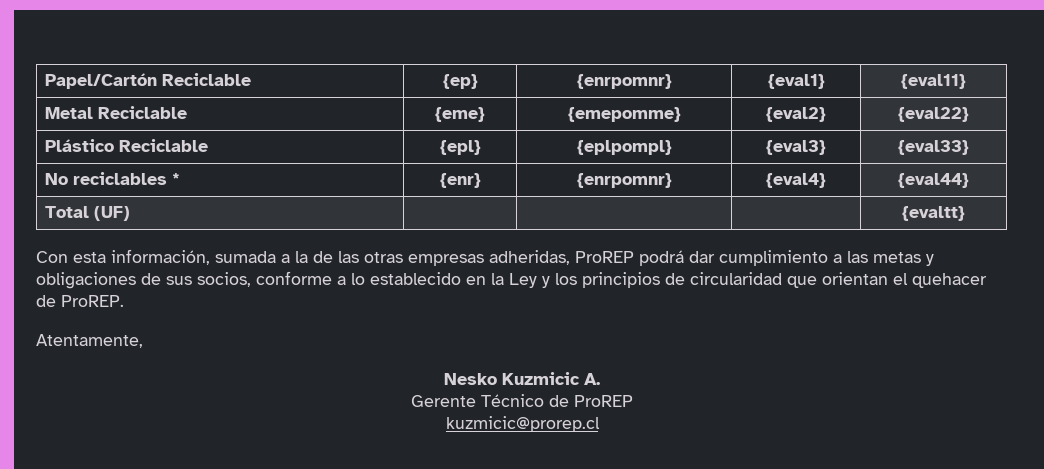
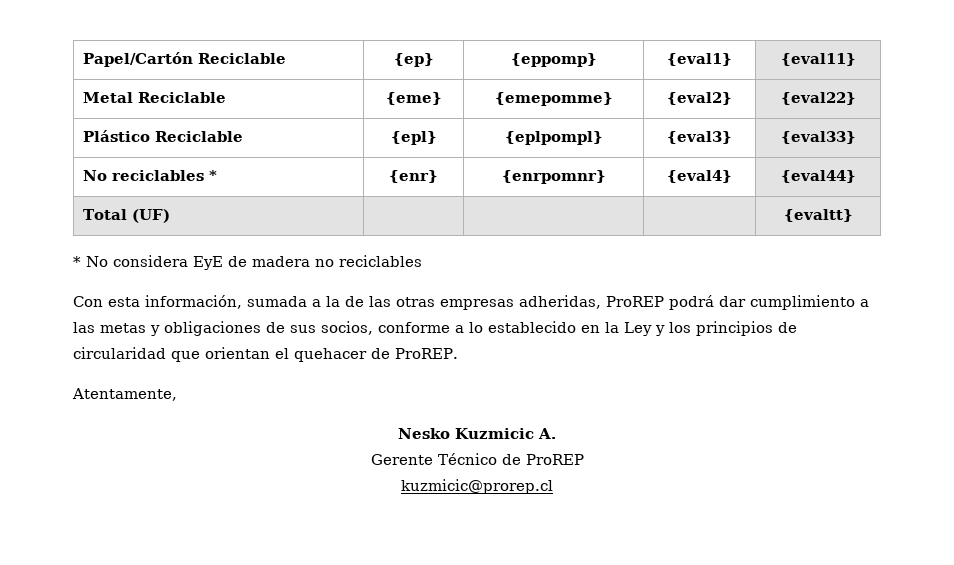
- Papel/Cartón Reciclable | {ep} | {enrpomnr} | {eval1} | {eval11}
+ Papel/Cartón Reciclable | {ep} | {eppomp} | {eval1} | {eval11}
+ * No considera EyE de madera no reciclables

